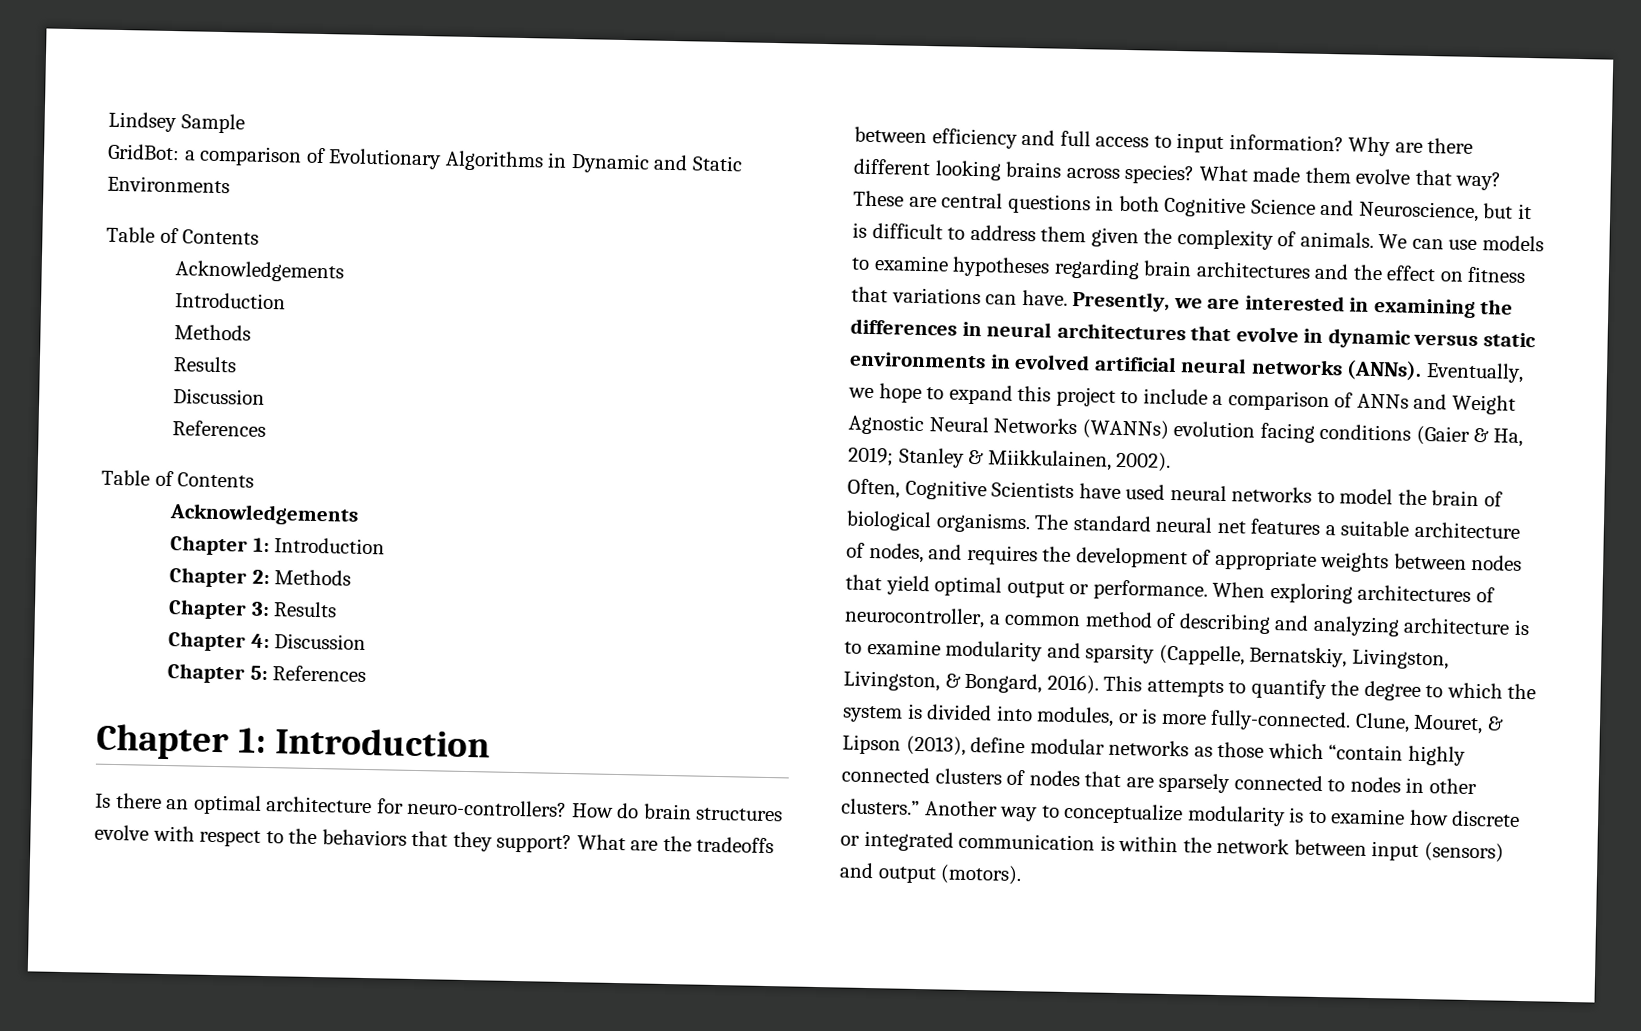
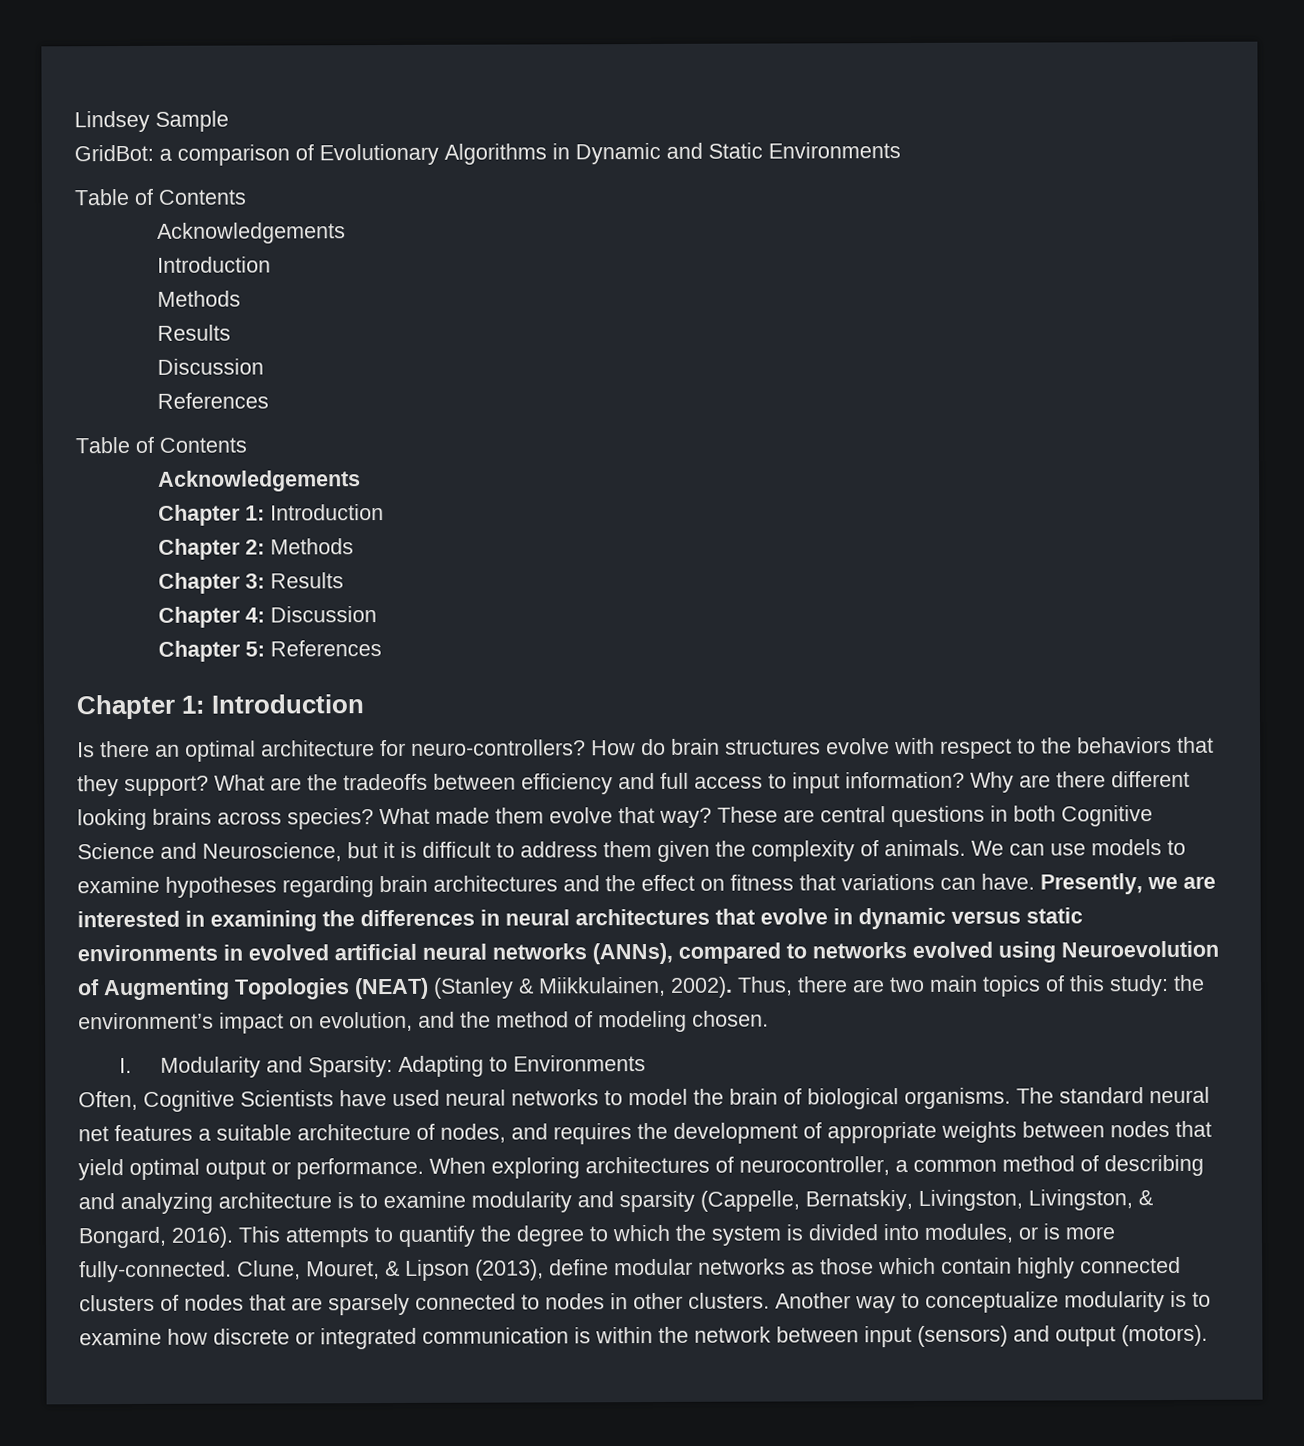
- Presently, we are interested in examining the differences in neural architectures that evolve in dynamic versus static environments in evolved artificial neural networks (ANNs). Eventually, we hope to expand this project to include a comparison of ANNs and Weight Agnostic Neural Networks (WANNs) evolution facing conditions (Gaier & Ha, 2019; Stanley & Miikkulainen, 2002).
+ Presently, we are interested in examining the differences in neural architectures that evolve in dynamic versus static environments in evolved artificial neural networks (ANNs), compared to networks evolved using Neuroevolution of Augmenting Topologies (NEAT) (Stanley & Miikkulainen, 2002). Thus, there are two main topics of this study: the environment’s impact on evolution, and the method of modeling chosen.
+ I. Modularity and Sparsity: Adapting to Environments
- Clune, Mouret, & Lipson (2013), define modular networks as those which “contain highly connected clusters of nodes that are sparsely connected to nodes in other clusters.”
+ Clune, Mouret, & Lipson (2013), define modular networks as those which contain highly connected clusters of nodes that are sparsely connected to nodes in other clusters.

